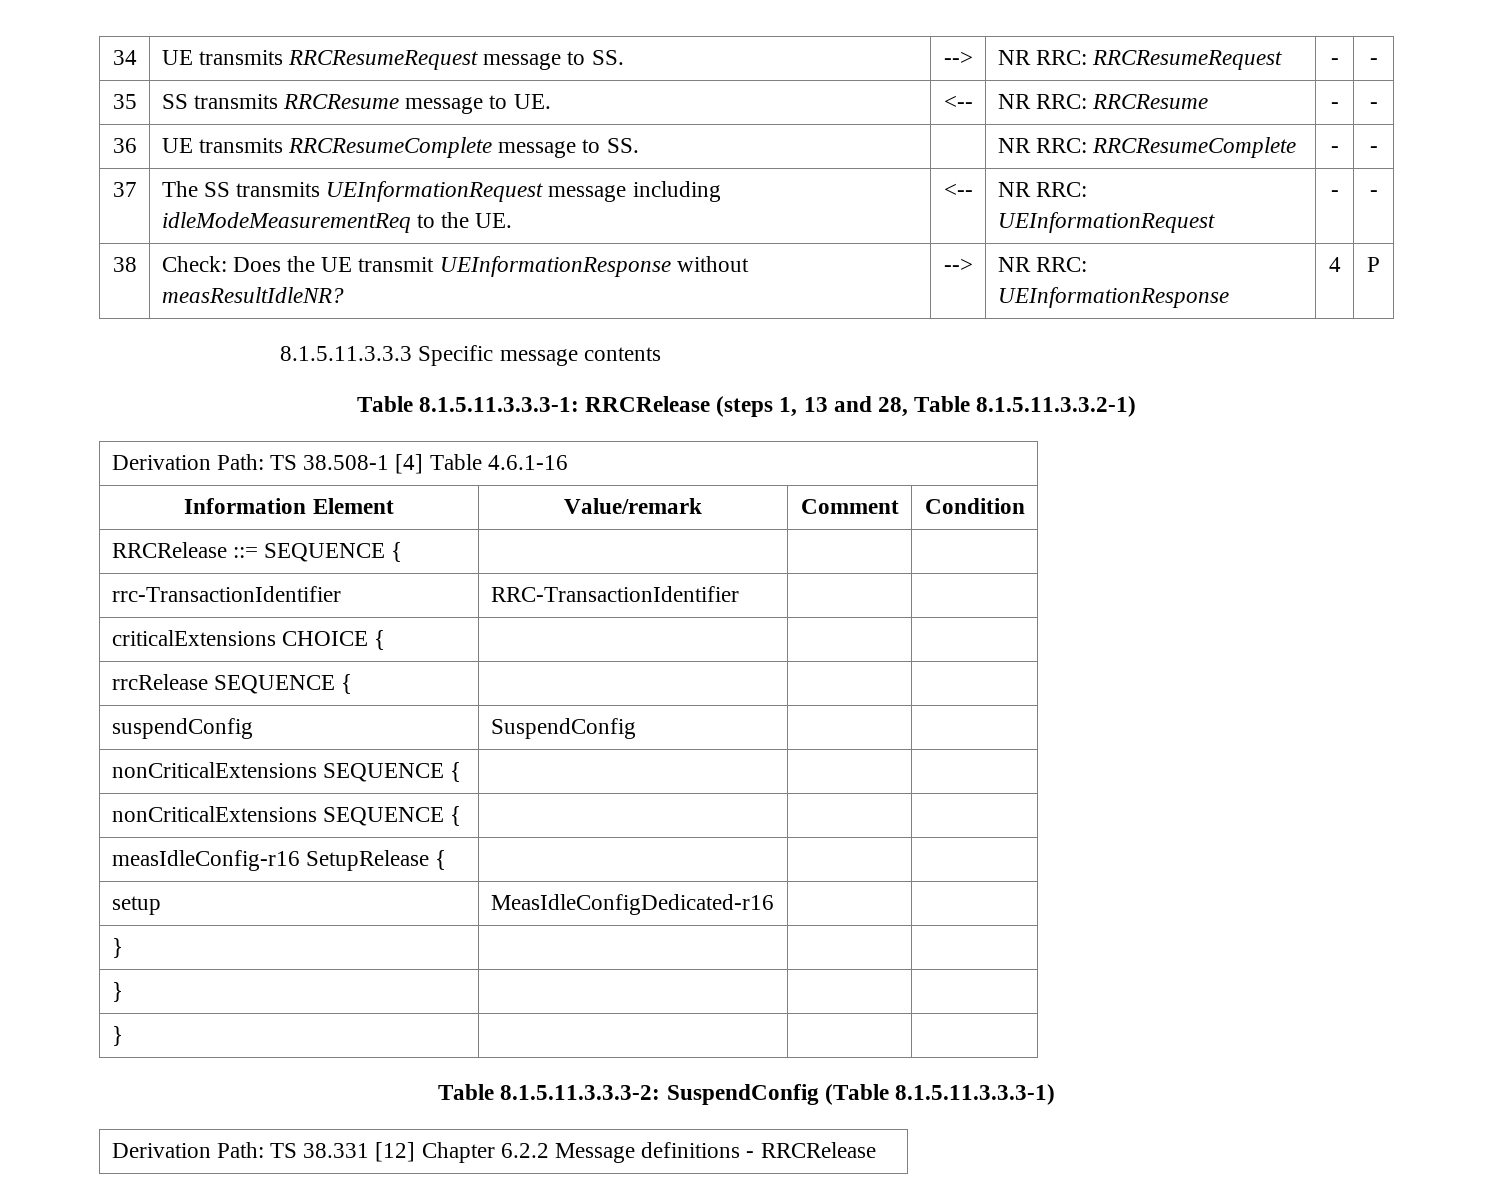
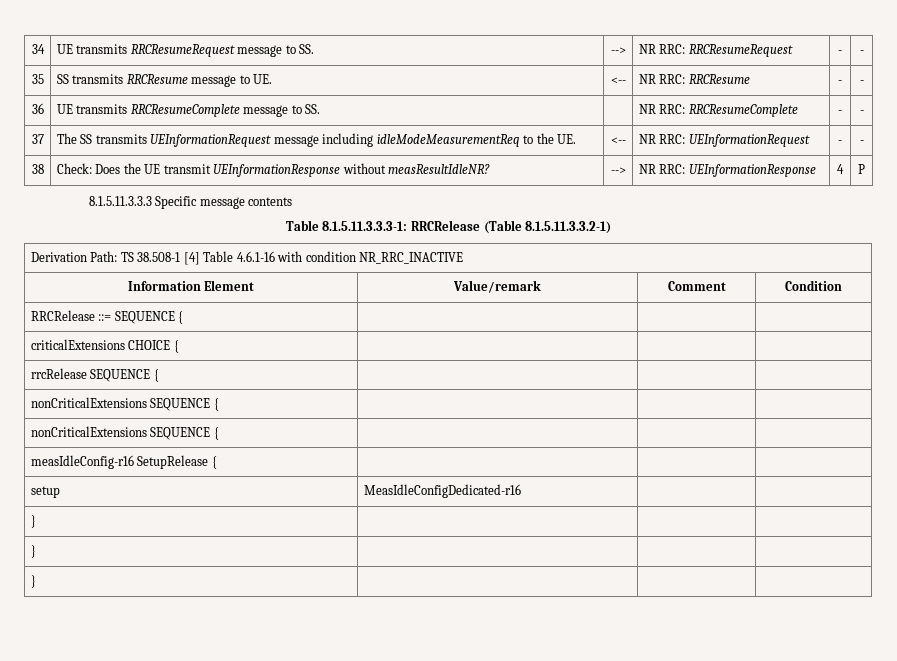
- Table 8.1.5.11.3.3.3-1: RRCRelease (steps 1, 13 and 28, Table 8.1.5.11.3.3.2-1)
+ Table 8.1.5.11.3.3.3-1: RRCRelease (Table 8.1.5.11.3.3.2-1)
- Derivation Path: TS 38.508-1 [4] Table 4.6.1-16
+ Derivation Path: TS 38.508-1 [4] Table 4.6.1-16 with condition NR_RRC_INACTIVE
- rrc-TransactionIdentifier | RRC-TransactionIdentifier | |
- suspendConfig | SuspendConfig | |
- Table 8.1.5.11.3.3.3-2: SuspendConfig (Table 8.1.5.11.3.3.3-1)
- Derivation Path: TS 38.331 [12] Chapter 6.2.2 Message definitions - RRCRelease

